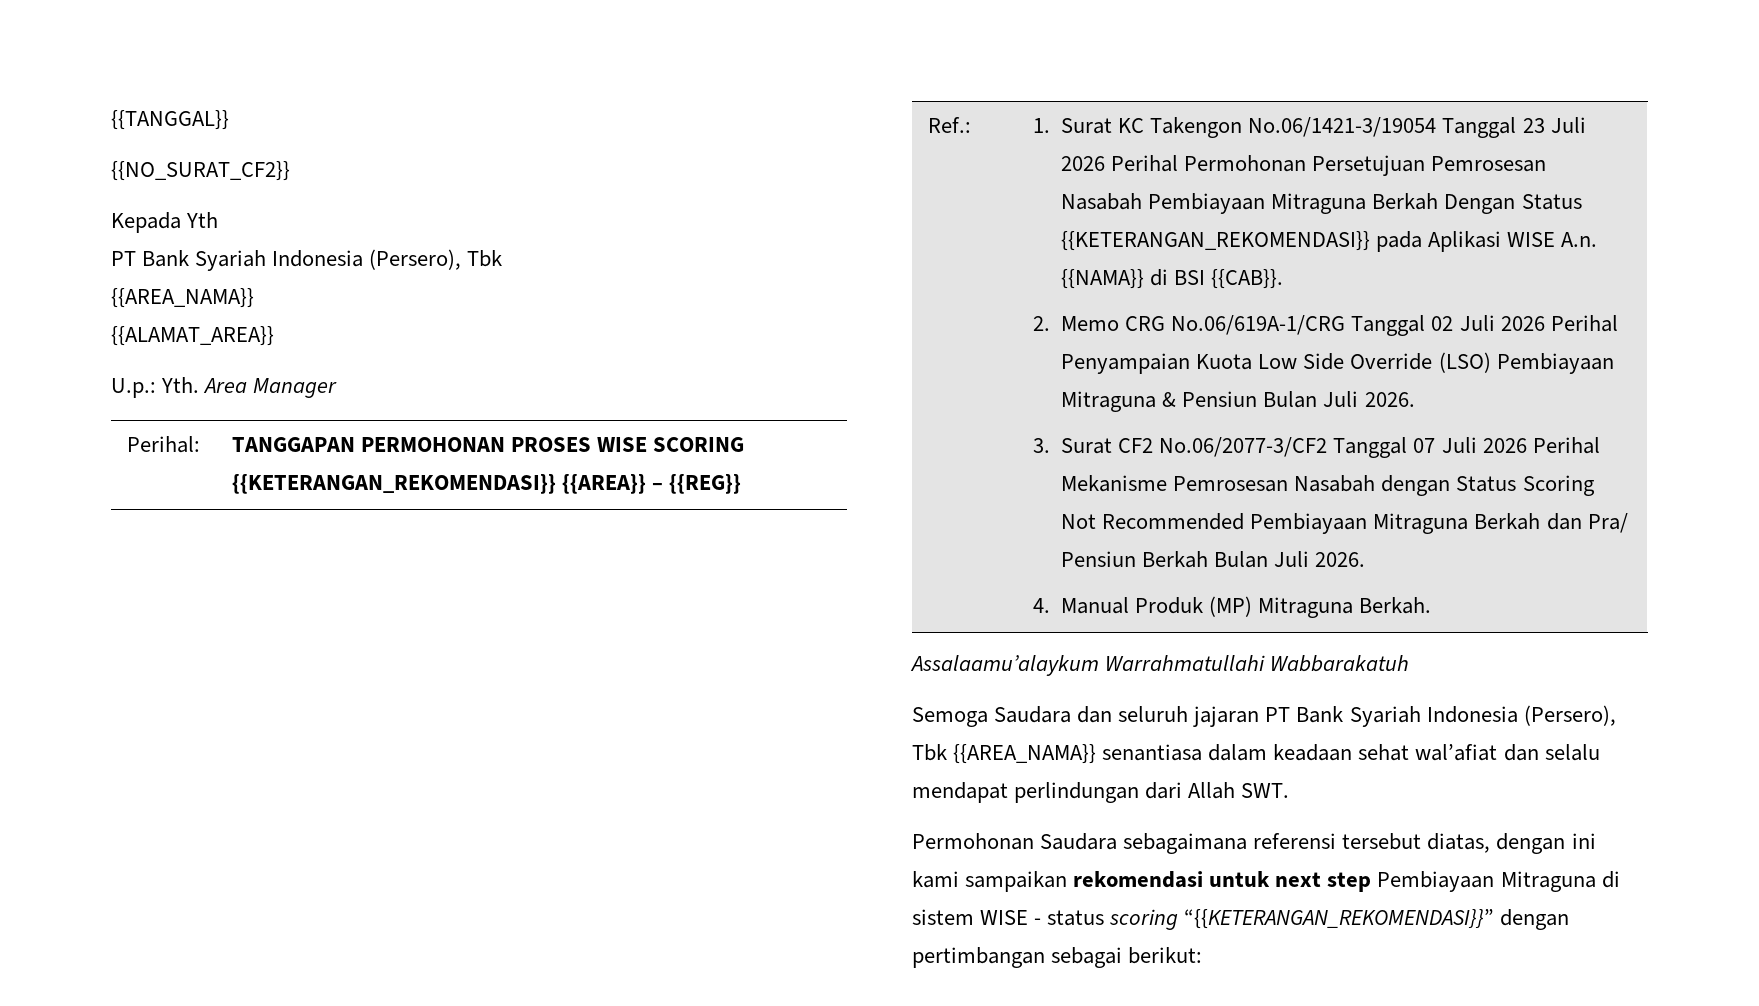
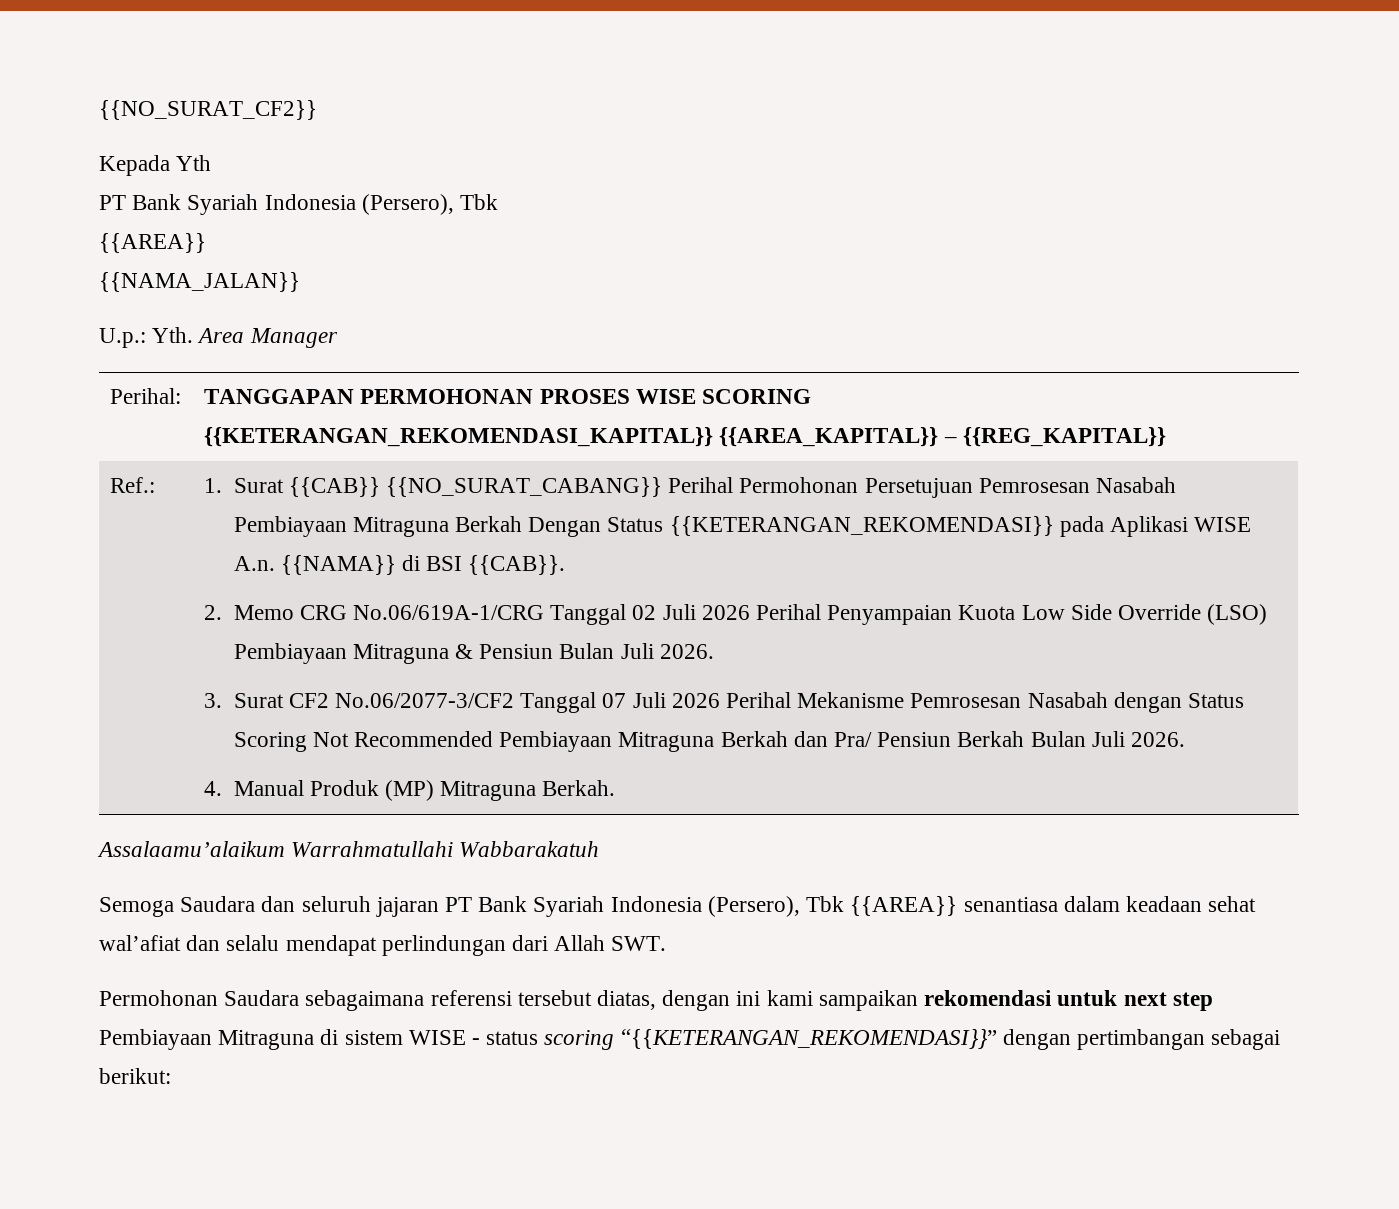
- {{TANGGAL}}
  Kepada Yth
  PT Bank Syariah Indonesia (Persero), Tbk
- {{AREA_NAMA}}
- {{ALAMAT_AREA}}
+ {{AREA}}
+ {{NAMA_JALAN}}
- Perihal: | TANGGAPAN PERMOHONAN PROSES WISE SCORING {{KETERANGAN_REKOMENDASI}} {{AREA}} – {{REG}}
+ Perihal: | TANGGAPAN PERMOHONAN PROSES WISE SCORING {{KETERANGAN_REKOMENDASI_KAPITAL}} {{AREA_KAPITAL}} – {{REG_KAPITAL}}
- 1. Surat KC Takengon No.06/1421-3/19054 Tanggal 23 Juli 2026 Perihal Permohonan Persetujuan Pemrosesan Nasabah Pembiayaan Mitraguna Berkah Dengan Status {{KETERANGAN_REKOMENDASI}} pada Aplikasi WISE A.n. {{NAMA}} di BSI {{CAB}}.
+ 1. Surat {{CAB}} {{NO_SURAT_CABANG}} Perihal Permohonan Persetujuan Pemrosesan Nasabah Pembiayaan Mitraguna Berkah Dengan Status {{KETERANGAN_REKOMENDASI}} pada Aplikasi WISE A.n. {{NAMA}} di BSI {{CAB}}.
- Assalaamu’alaykum Warrahmatullahi Wabbarakatuh
+ Assalaamu’alaikum Warrahmatullahi Wabbarakatuh
- Semoga Saudara dan seluruh jajaran PT Bank Syariah Indonesia (Persero), Tbk {{AREA_NAMA}} senantiasa dalam keadaan sehat wal’afiat dan selalu mendapat perlindungan dari Allah SWT.
+ Semoga Saudara dan seluruh jajaran PT Bank Syariah Indonesia (Persero), Tbk {{AREA}} senantiasa dalam keadaan sehat wal’afiat dan selalu mendapat perlindungan dari Allah SWT.

